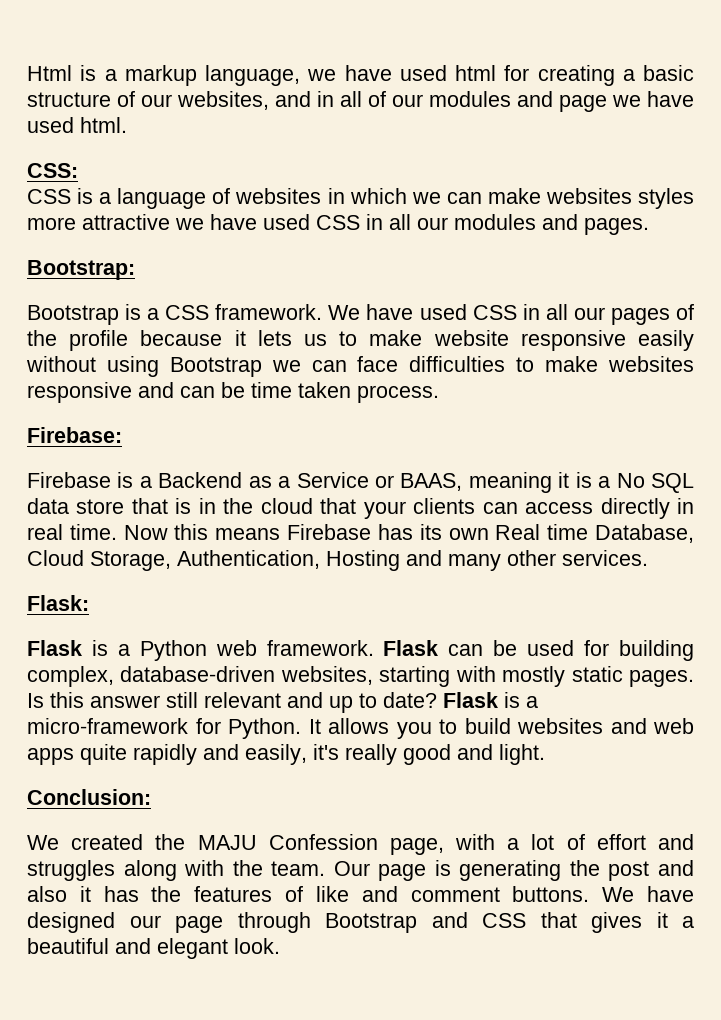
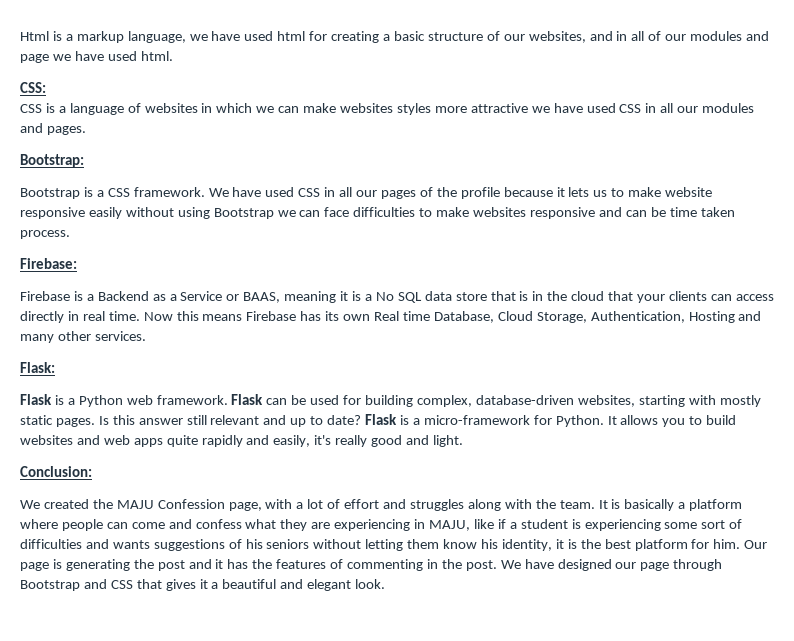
+ It is basically a platform where people can come and confess what they are experiencing in MAJU, like if a student is experiencing some sort of difficulties and wants suggestions of his seniors without letting them know his identity, it is the best platform for him.
- Our page is generating the post and also it has the features of like and comment buttons.
+ Our page is generating the post and it has the features of commenting in the post.

